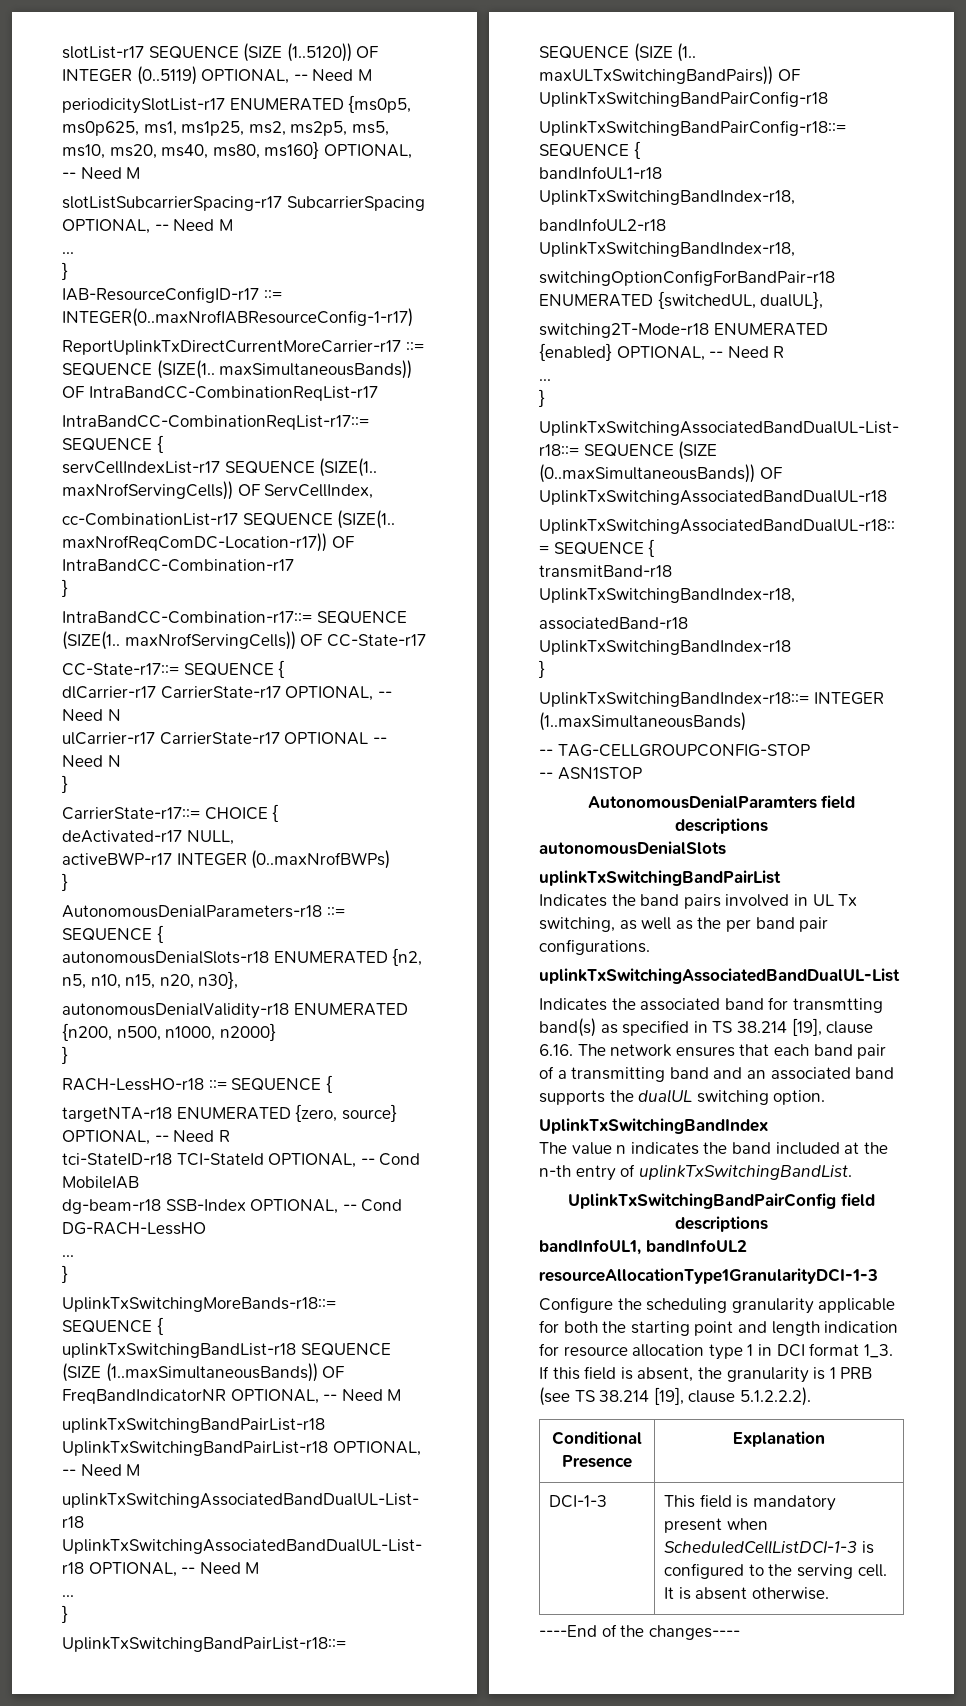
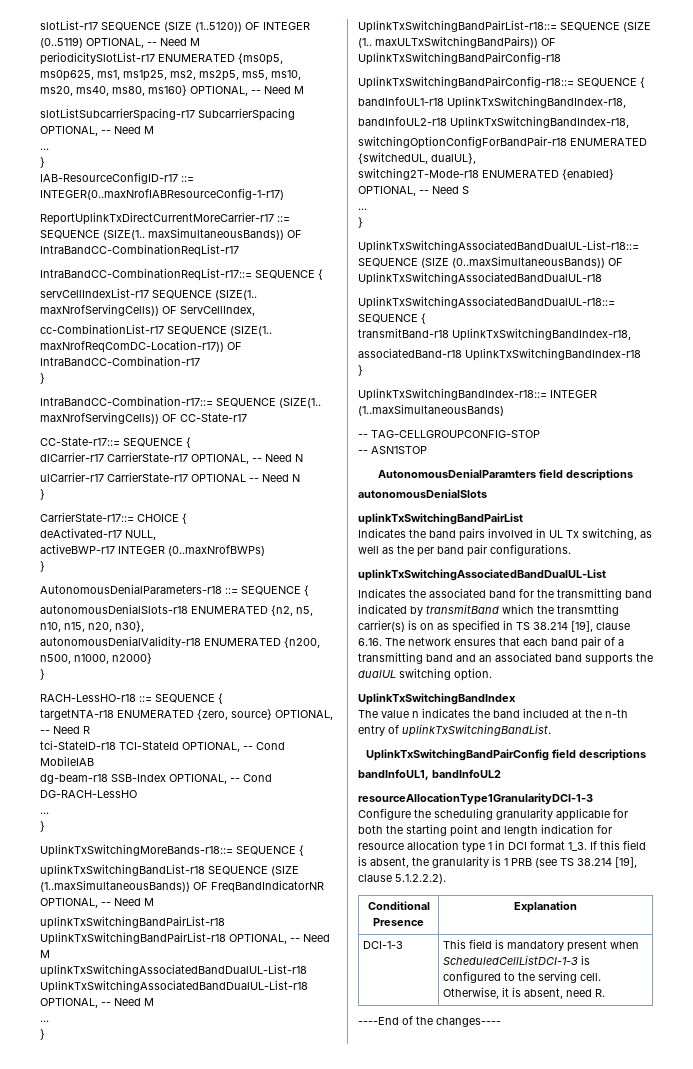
- switching2T-Mode-r18 ENUMERATED {enabled} OPTIONAL, -- Need R
+ switching2T-Mode-r18 ENUMERATED {enabled} OPTIONAL, -- Need S
- Indicates the associated band for transmtting band(s) as specified in TS 38.214 [19], clause 6.16. The network ensures that each band pair of a transmitting band and an associated band supports the dualUL switching option.
+ Indicates the associated band for the transmitting band indicated by transmitBand which the transmtting carrier(s) is on as specified in TS 38.214 [19], clause 6.16. The network ensures that each band pair of a transmitting band and an associated band supports the dualUL switching option.
- DCI-1-3 | This field is mandatory present when ScheduledCellListDCI-1-3 is configured to the serving cell. It is absent otherwise.
+ DCI-1-3 | This field is mandatory present when ScheduledCellListDCI-1-3 is configured to the serving cell. Otherwise, it is absent, need R.

